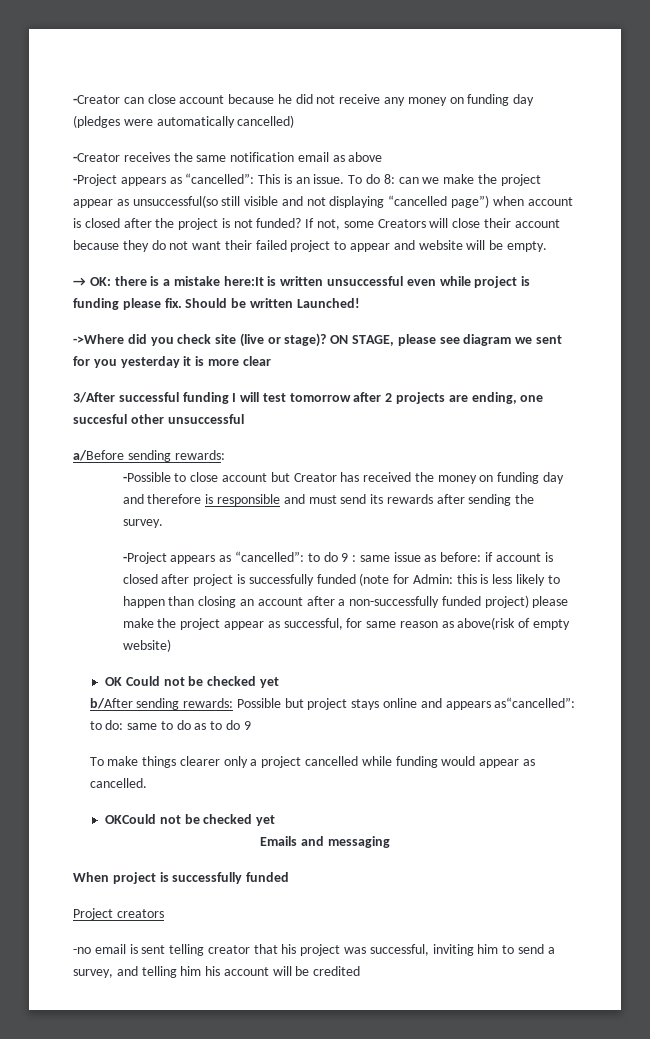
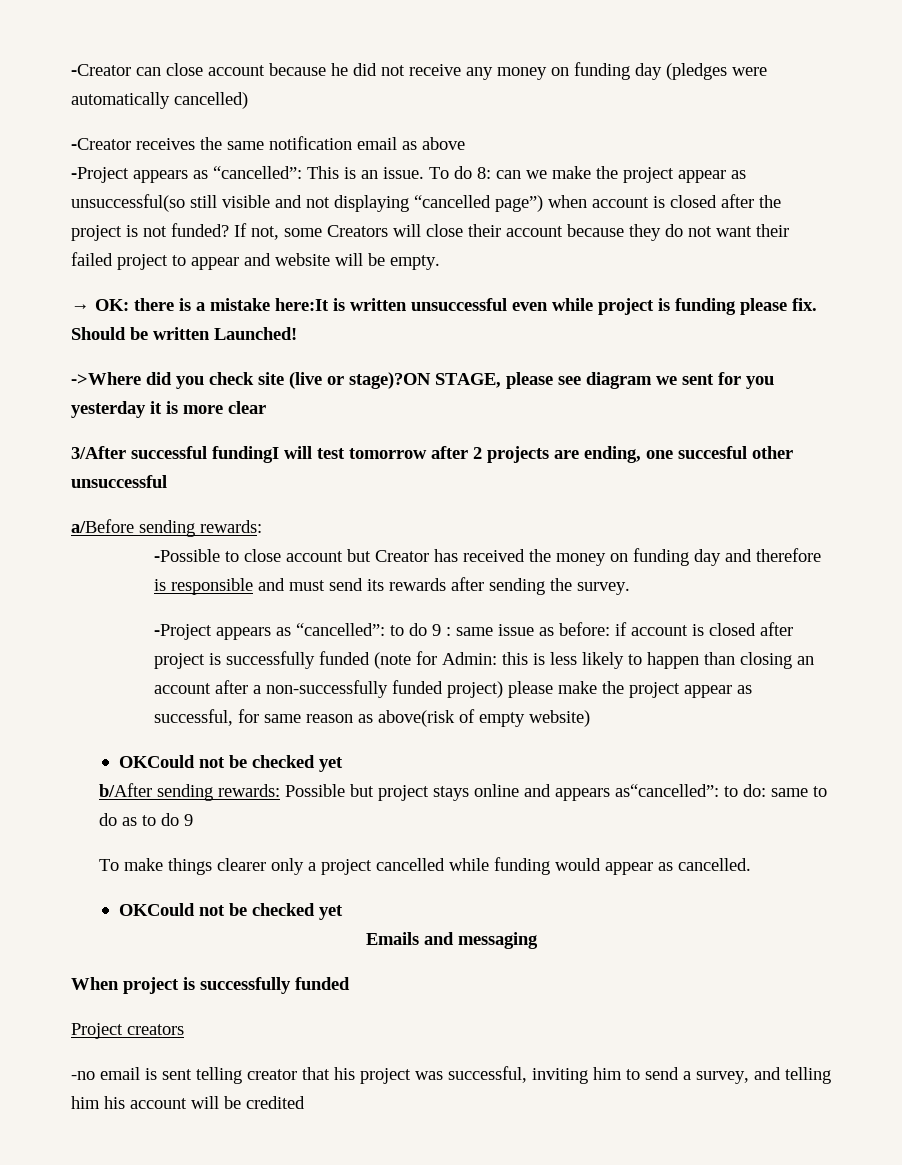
- ->Where did you check site (live or stage)? ON STAGE, please see diagram we sent for you yesterday it is more clear
+ ->Where did you check site (live or stage)?ON STAGE, please see diagram we sent for you yesterday it is more clear
- 3/After successful funding I will test tomorrow after 2 projects are ending, one succesful other unsuccessful
+ 3/After successful fundingI will test tomorrow after 2 projects are ending, one succesful other unsuccessful
  -Project appears as “cancelled”: to do 9 : same issue as before: if account is closed after project is successfully funded (note for Admin: this is less likely to happen than closing an account after a non-successfully funded project) please make the project appear as successful, for same reason as above(risk of empty website)
- OK Could not be checked yet
+ OKCould not be checked yet

